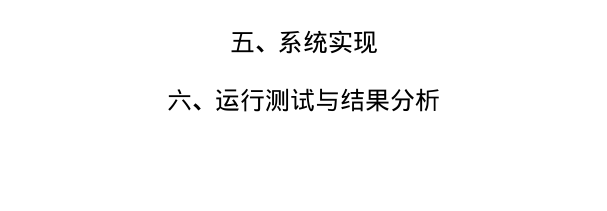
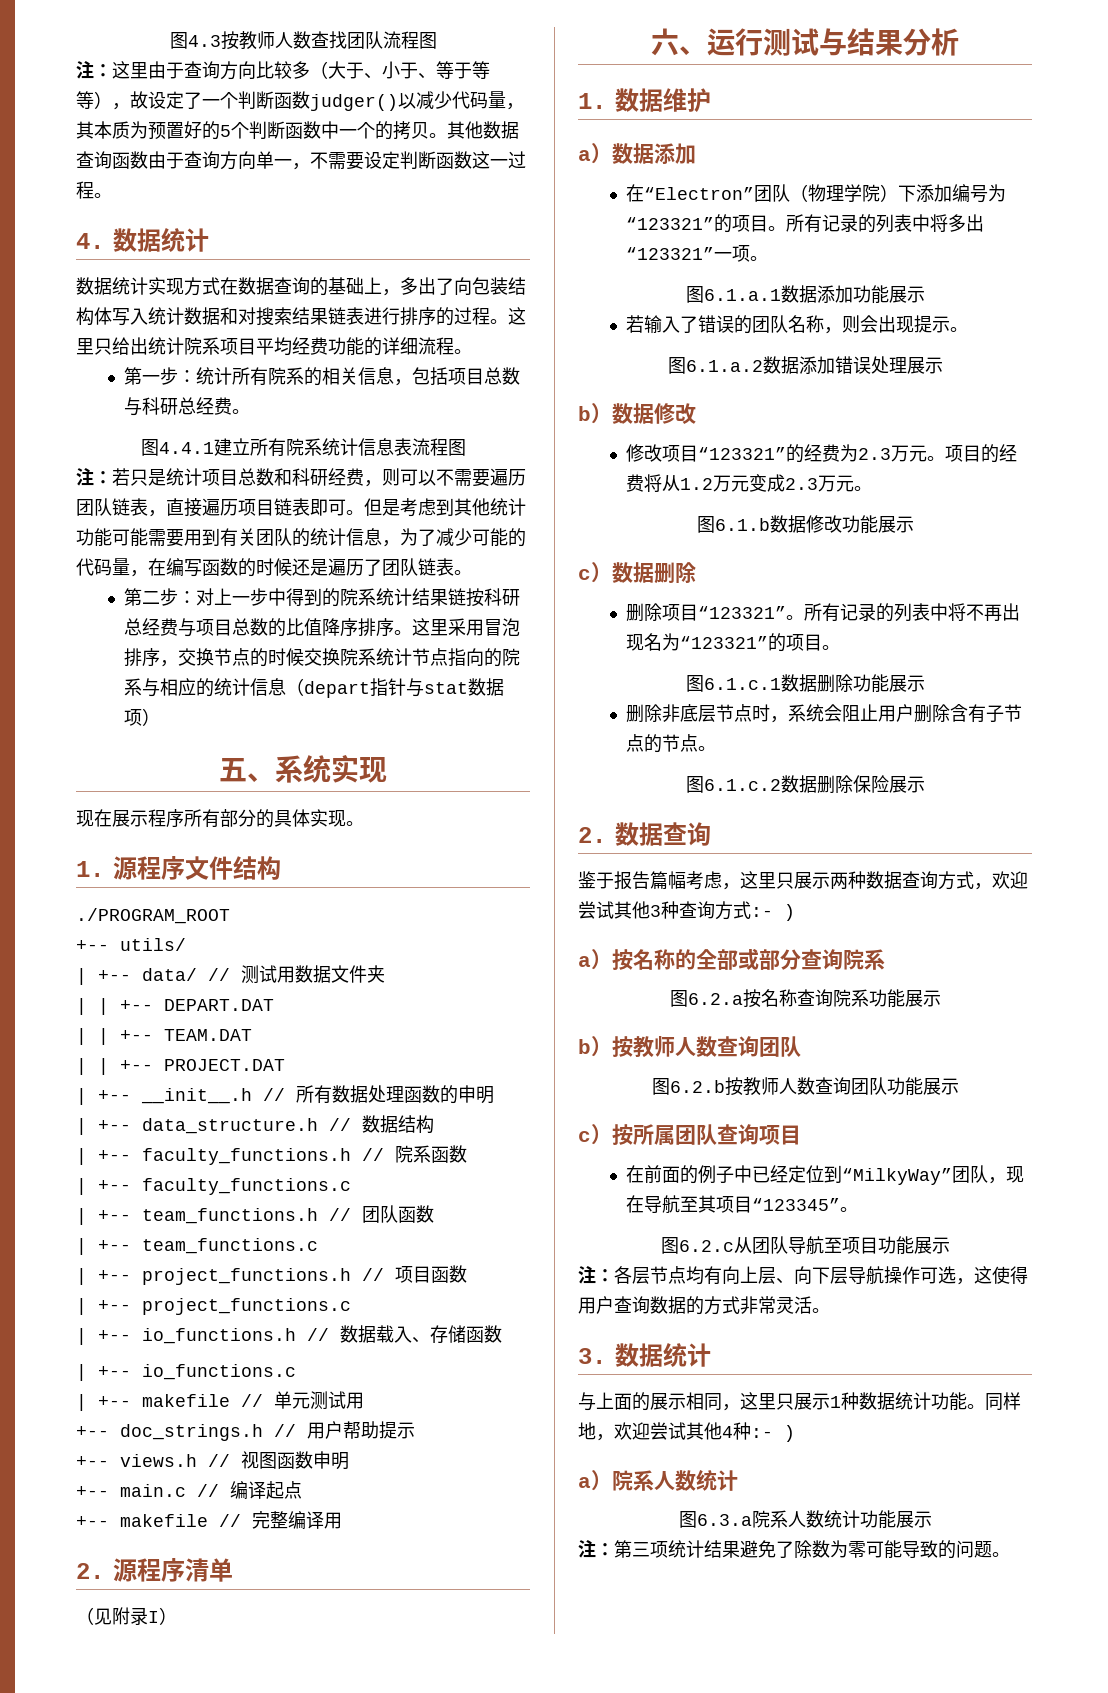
+ 图4.3按教师人数查找团队流程图
+ 注：这里由于查询方向比较多（大于、小于、等于等等），故设定了一个判断函数judger()以减少代码量，其本质为预置好的5个判断函数中一个的拷贝。其他数据查询函数由于查询方向单一，不需要设定判断函数这一过程。
+ 4.数据统计
+ 数据统计实现方式在数据查询的基础上，多出了向包装结构体写入统计数据和对搜索结果链表进行排序的过程。这里只给出统计院系项目平均经费功能的详细流程。
+ 第一步：统计所有院系的相关信息，包括项目总数与科研总经费。
+ 图4.4.1建立所有院系统计信息表流程图
+ 注：若只是统计项目总数和科研经费，则可以不需要遍历团队链表，直接遍历项目链表即可。但是考虑到其他统计功能可能需要用到有关团队的统计信息，为了减少可能的代码量，在编写函数的时候还是遍历了团队链表。
+ 第二步：对上一步中得到的院系统计结果链按科研总经费与项目总数的比值降序排序。这里采用冒泡排序，交换节点的时候交换院系统计节点指向的院系与相应的统计信息（depart指针与stat数据项）
  五、系统实现
+ 现在展示程序所有部分的具体实现。
+ 1.源程序文件结构
+ ./PROGRAM_ROOT
+ +-- utils/
+ | +-- data/ // 测试用数据文件夹
+ | | +-- DEPART.DAT
+ | | +-- TEAM.DAT
+ | | +-- PROJECT.DAT
+ | +-- __init__.h // 所有数据处理函数的申明
+ | +-- data_structure.h // 数据结构
+ | +-- faculty_functions.h // 院系函数
+ | +-- faculty_functions.c
+ | +-- team_functions.h // 团队函数
+ | +-- team_functions.c
+ | +-- project_functions.h // 项目函数
+ | +-- project_functions.c
+ | +-- io_functions.h // 数据载入、存储函数
+ | +-- io_functions.c
+ | +-- makefile // 单元测试用
+ +-- doc_strings.h // 用户帮助提示
+ +-- views.h // 视图函数申明
+ +-- main.c // 编译起点
+ +-- makefile // 完整编译用
+ 2.源程序清单
+ （见附录I）
+ 1.数据维护
+ a）数据添加
+ 在“Electron”团队（物理学院）下添加编号为“123321”的项目。所有记录的列表中将多出“123321”一项。
+ 图6.1.a.1数据添加功能展示
+ 若输入了错误的团队名称，则会出现提示。
+ 图6.1.a.2数据添加错误处理展示
+ b）数据修改
+ 修改项目“123321”的经费为2.3万元。项目的经费将从1.2万元变成2.3万元。
+ 图6.1.b数据修改功能展示
+ c）数据删除
+ 删除项目“123321”。所有记录的列表中将不再出现名为“123321”的项目。
+ 图6.1.c.1数据删除功能展示
+ 删除非底层节点时，系统会阻止用户删除含有子节点的节点。
+ 图6.1.c.2数据删除保险展示
+ 2.数据查询
+ 鉴于报告篇幅考虑，这里只展示两种数据查询方式，欢迎尝试其他3种查询方式:- )
+ a）按名称的全部或部分查询院系
+ 图6.2.a按名称查询院系功能展示
+ b）按教师人数查询团队
+ 图6.2.b按教师人数查询团队功能展示
+ c）按所属团队查询项目
+ 在前面的例子中已经定位到“MilkyWay”团队，现在导航至其项目“123345”。
+ 图6.2.c从团队导航至项目功能展示
+ 注：各层节点均有向上层、向下层导航操作可选，这使得用户查询数据的方式非常灵活。
+ 3.数据统计
+ 与上面的展示相同，这里只展示1种数据统计功能。同样地，欢迎尝试其他4种:- )
+ a）院系人数统计
+ 图6.3.a院系人数统计功能展示
+ 注：第三项统计结果避免了除数为零可能导致的问题。

